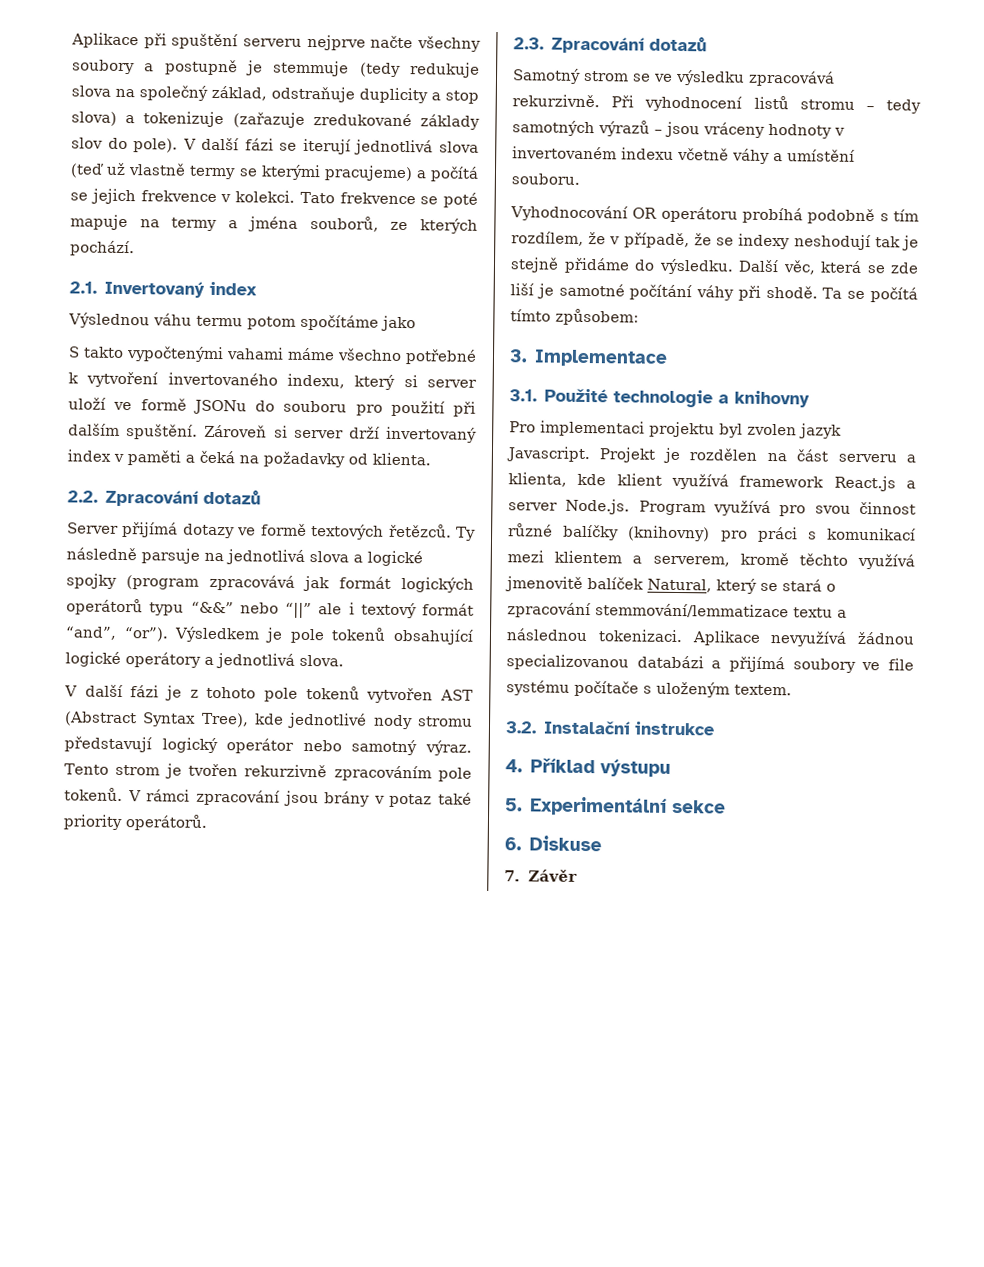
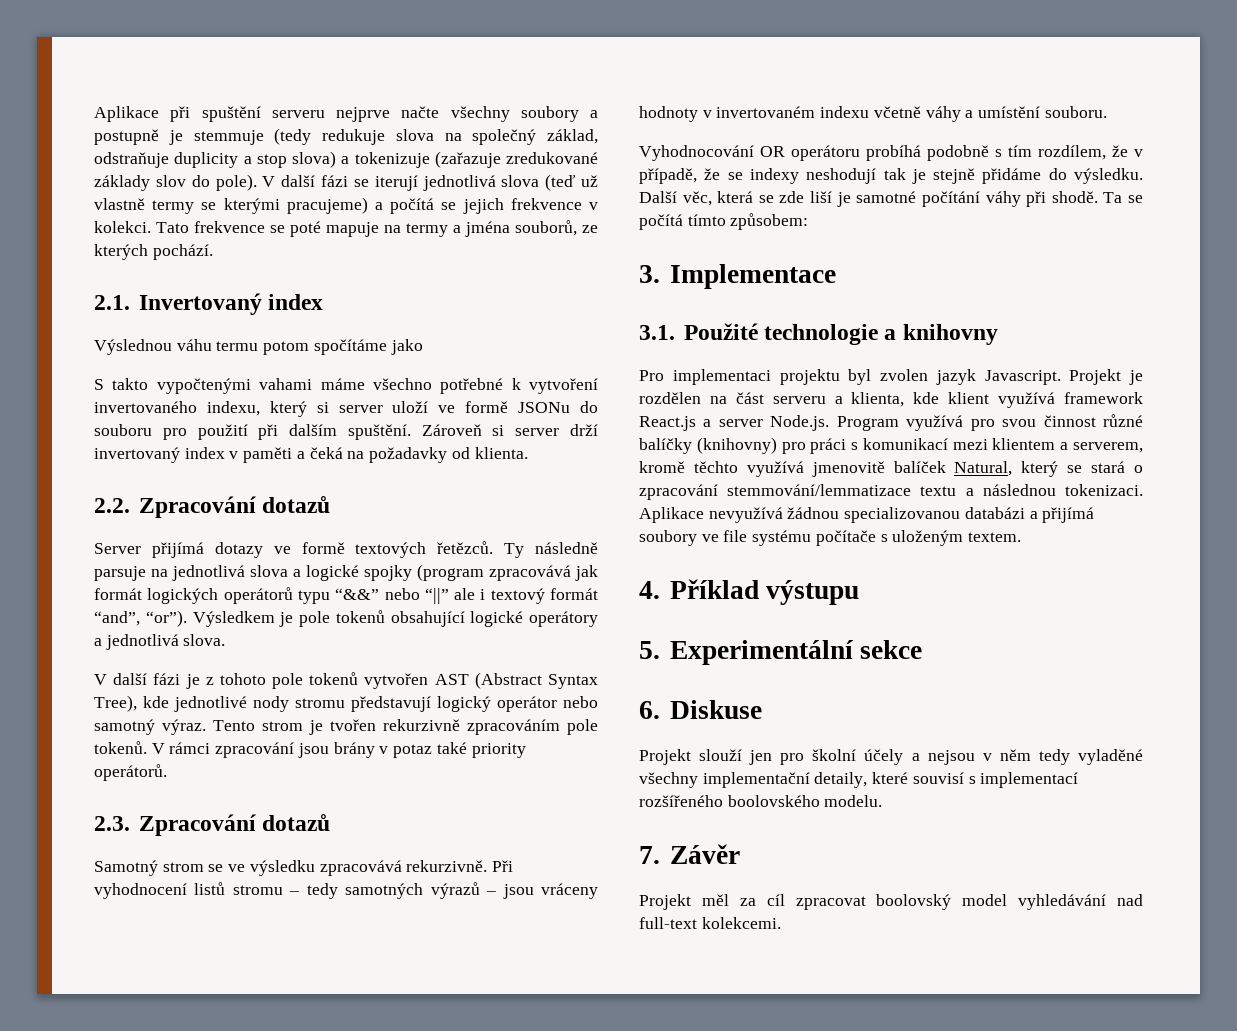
- 3.2. Instalační instrukce
+ Projekt slouží jen pro školní účely a nejsou v něm tedy vyladěné všechny implementační detaily, které souvisí s implementací rozšířeného boolovského modelu.
  7. Závěr
+ Projekt měl za cíl zpracovat boolovský model vyhledávání nad full-text kolekcemi.

